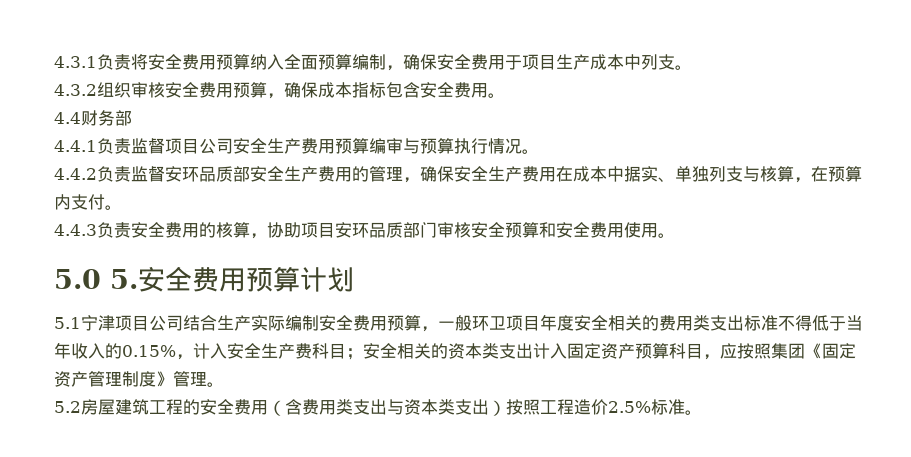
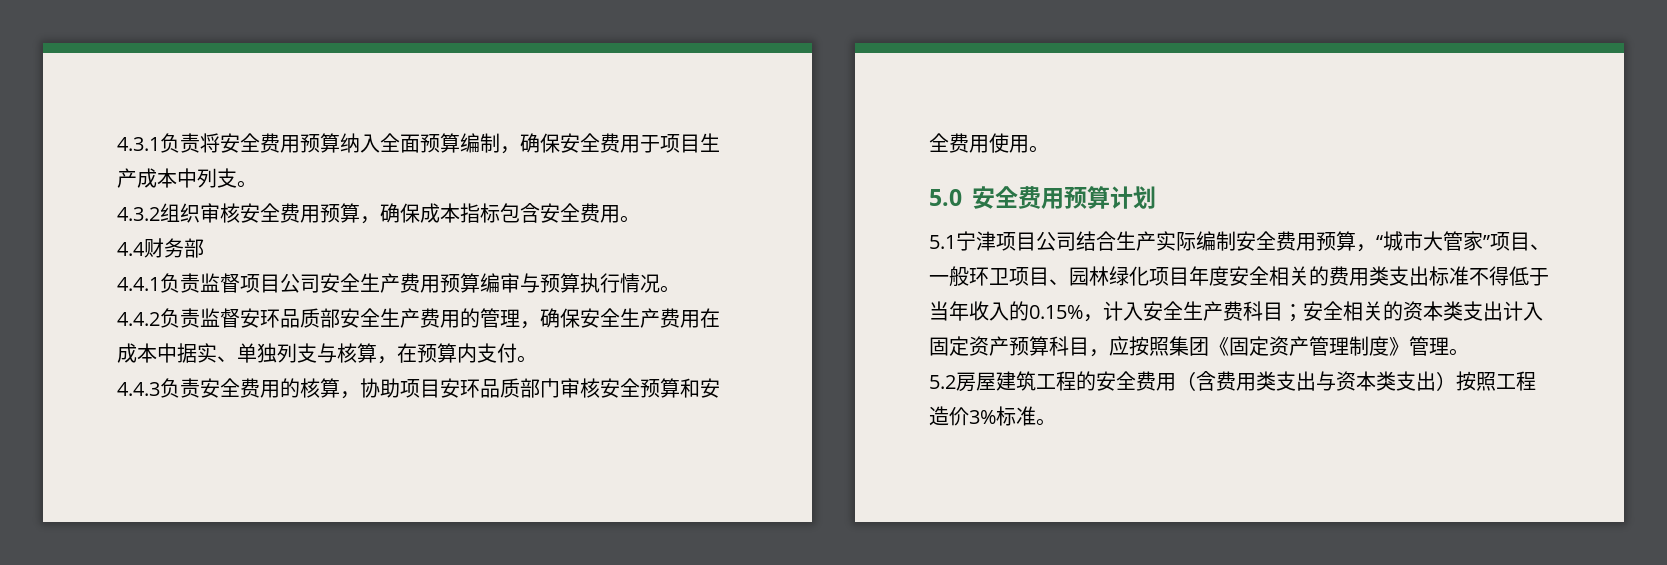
- 5.0 5.安全费用预算计划
+ 5.0安全费用预算计划
- 5.1宁津项目公司结合生产实际编制安全费用预算，一般环卫项目年度安全相关的费用类支出标准不得低于当年收入的0.15%，计入安全生产费科目；安全相关的资本类支出计入固定资产预算科目，应按照集团《固定资产管理制度》管理。
+ 5.1宁津项目公司结合生产实际编制安全费用预算，“城市大管家”项目、一般环卫项目、园林绿化项目年度安全相关的费用类支出标准不得低于当年收入的0.15%，计入安全生产费科目；安全相关的资本类支出计入固定资产预算科目，应按照集团《固定资产管理制度》管理。
- 5.2房屋建筑工程的安全费用（含费用类支出与资本类支出）按照工程造价2.5%标准。
+ 5.2房屋建筑工程的安全费用（含费用类支出与资本类支出）按照工程造价3%标准。

